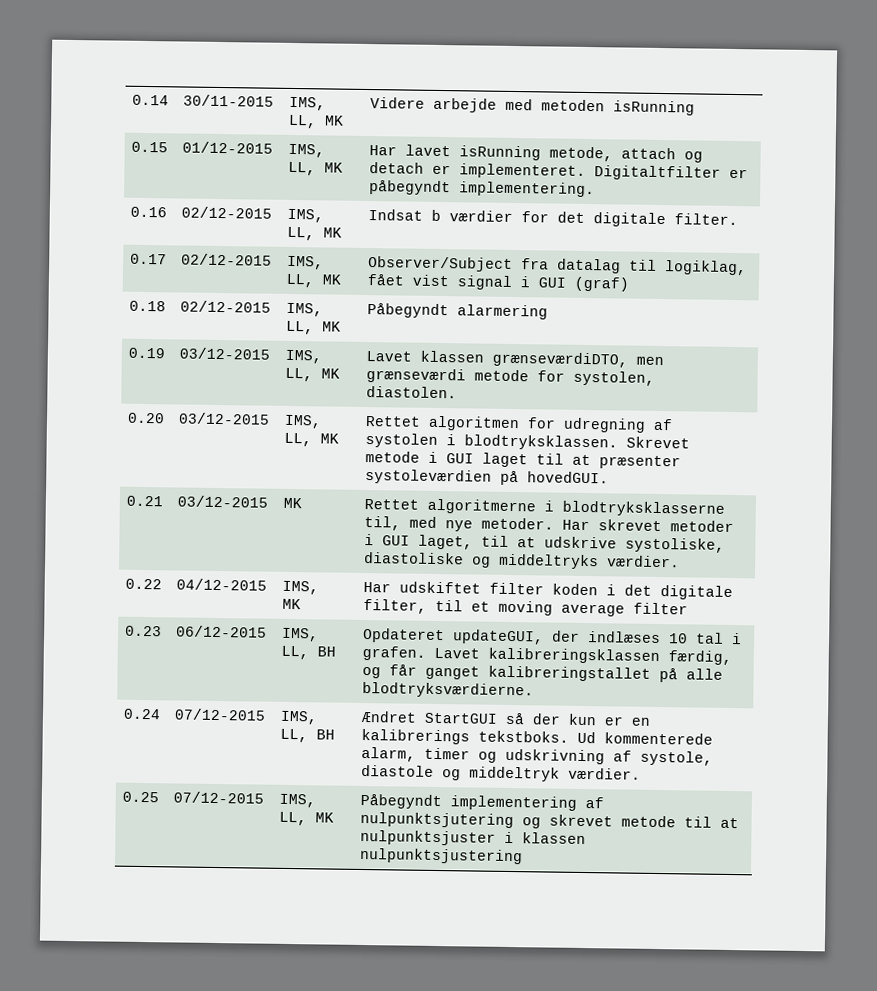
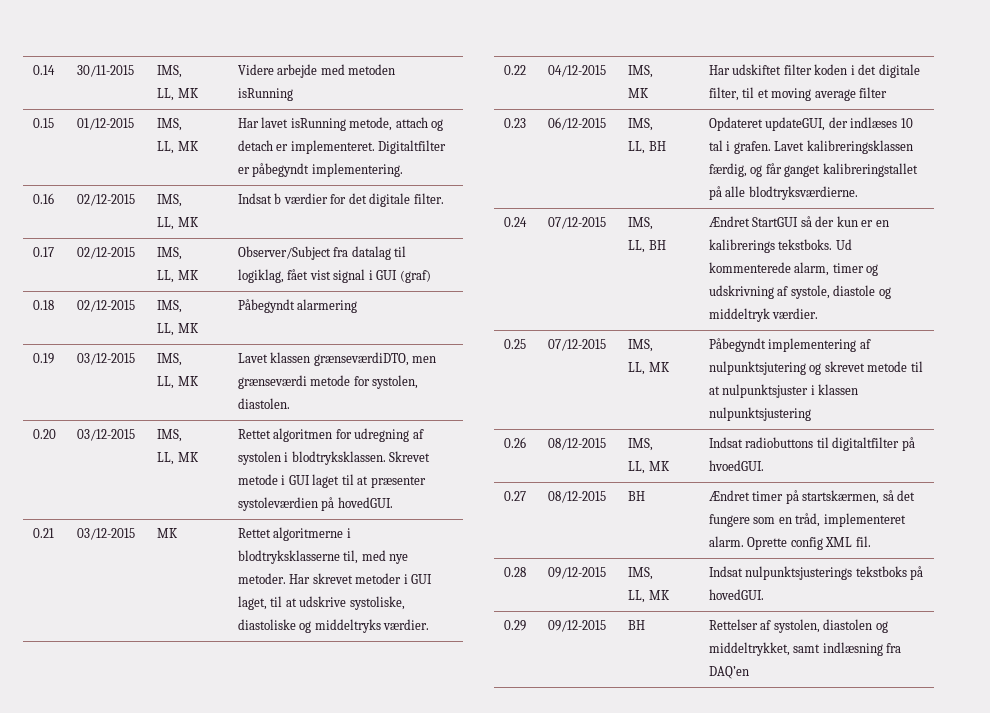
+ 0.26 | 08/12-2015 | IMS, LL, MK | Indsat radiobuttons til digitaltfilter på hvoedGUI.
+ 0.27 | 08/12-2015 | BH | Ændret timer på startskærmen, så det fungere som en tråd, implementeret alarm. Oprette config XML fil.
+ 0.28 | 09/12-2015 | IMS, LL, MK | Indsat nulpunktsjusterings tekstboks på hovedGUI.
+ 0.29 | 09/12-2015 | BH | Rettelser af systolen, diastolen og middeltrykket, samt indlæsning fra DAQ’en

